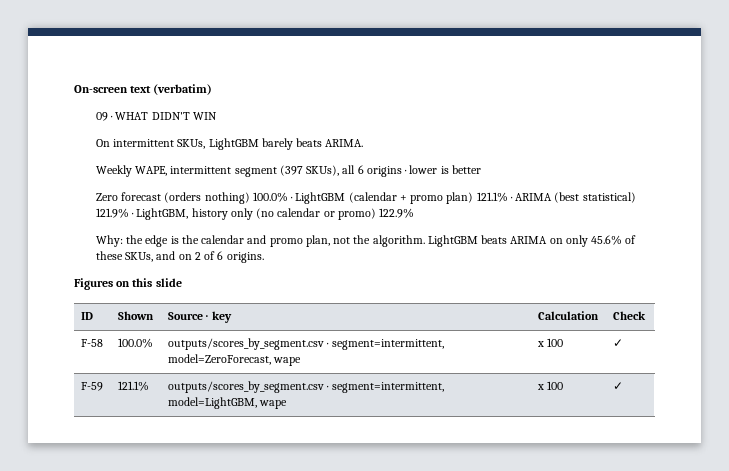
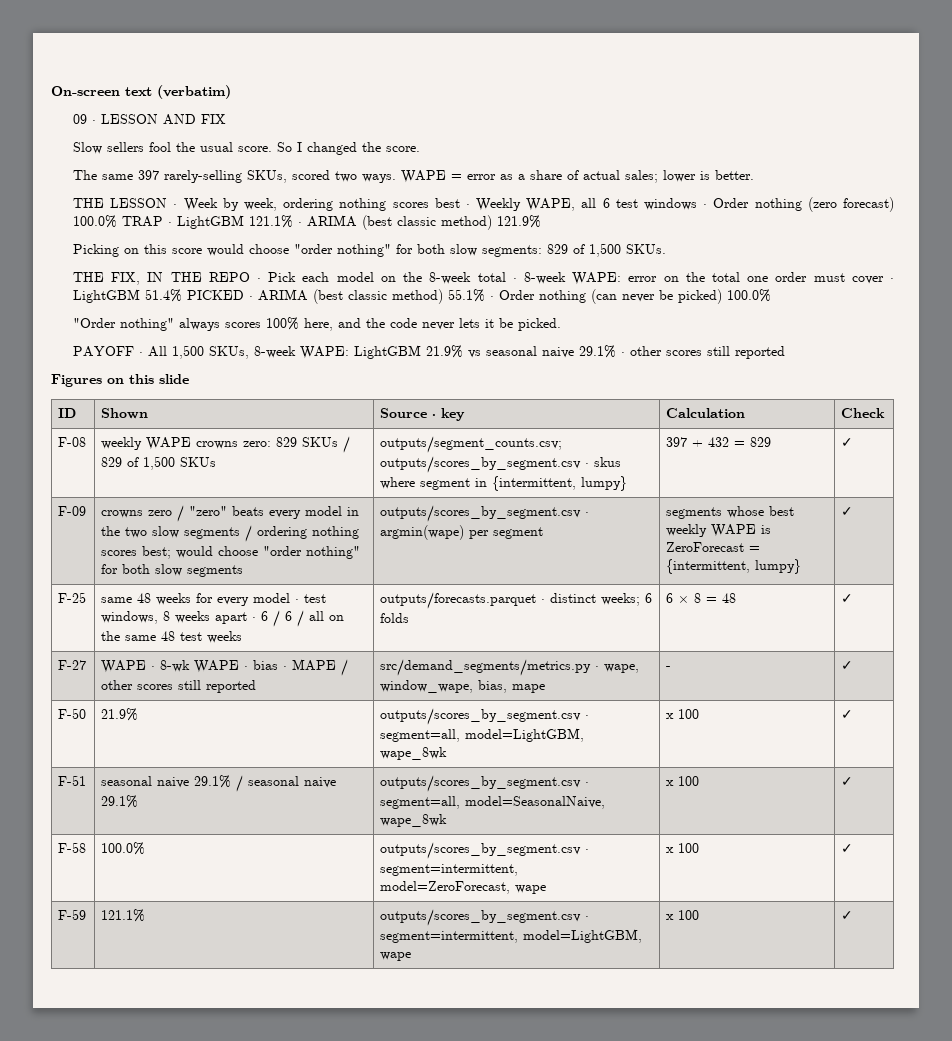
- 09 · WHAT DIDN'T WIN
- On intermittent SKUs, LightGBM barely beats ARIMA.
- Weekly WAPE, intermittent segment (397 SKUs), all 6 origins · lower is better
- Zero forecast (orders nothing) 100.0% · LightGBM (calendar + promo plan) 121.1% · ARIMA (best statistical) 121.9% · LightGBM, history only (no calendar or promo) 122.9%
- Why: the edge is the calendar and promo plan, not the algorithm. LightGBM beats ARIMA on only 45.6% of these SKUs, and on 2 of 6 origins.
+ 09 · LESSON AND FIX
+ Slow sellers fool the usual score. So I changed the score.
+ The same 397 rarely-selling SKUs, scored two ways. WAPE = error as a share of actual sales; lower is better.
+ THE LESSON · Week by week, ordering nothing scores best · Weekly WAPE, all 6 test windows · Order nothing (zero forecast) 100.0% TRAP · LightGBM 121.1% · ARIMA (best classic method) 121.9%
+ Picking on this score would choose "order nothing" for both slow segments: 829 of 1,500 SKUs.
+ THE FIX, IN THE REPO · Pick each model on the 8-week total · 8-week WAPE: error on the total one order must cover · LightGBM 51.4% PICKED · ARIMA (best classic method) 55.1% · Order nothing (can never be picked) 100.0%
+ "Order nothing" always scores 100% here, and the code never lets it be picked.
+ PAYOFF · All 1,500 SKUs, 8-week WAPE: LightGBM 21.9% vs seasonal naive 29.1% · other scores still reported
+ F-08 | weekly WAPE crowns zero: 829 SKUs / 829 of 1,500 SKUs | outputs/segment_counts.csv; outputs/scores_by_segment.csv · skus where segment in {intermittent, lumpy} | 397 + 432 = 829 | ✓
+ F-09 | crowns zero / "zero" beats every model in the two slow segments / ordering nothing scores best; would choose "order nothing" for both slow segments | outputs/scores_by_segment.csv · argmin(wape) per segment | segments whose best weekly WAPE is ZeroForecast = {intermittent, lumpy} | ✓
+ F-25 | same 48 weeks for every model · test windows, 8 weeks apart · 6 / 6 / all on the same 48 test weeks | outputs/forecasts.parquet · distinct weeks; 6 folds | 6 × 8 = 48 | ✓
+ F-27 | WAPE · 8-wk WAPE · bias · MAPE / other scores still reported | src/demand_segments/metrics.py · wape, window_wape, bias, mape | - | ✓
+ F-50 | 21.9% | outputs/scores_by_segment.csv · segment=all, model=LightGBM, wape_8wk | x 100 | ✓
+ F-51 | seasonal naive 29.1% / seasonal naive 29.1% | outputs/scores_by_segment.csv · segment=all, model=SeasonalNaive, wape_8wk | x 100 | ✓

